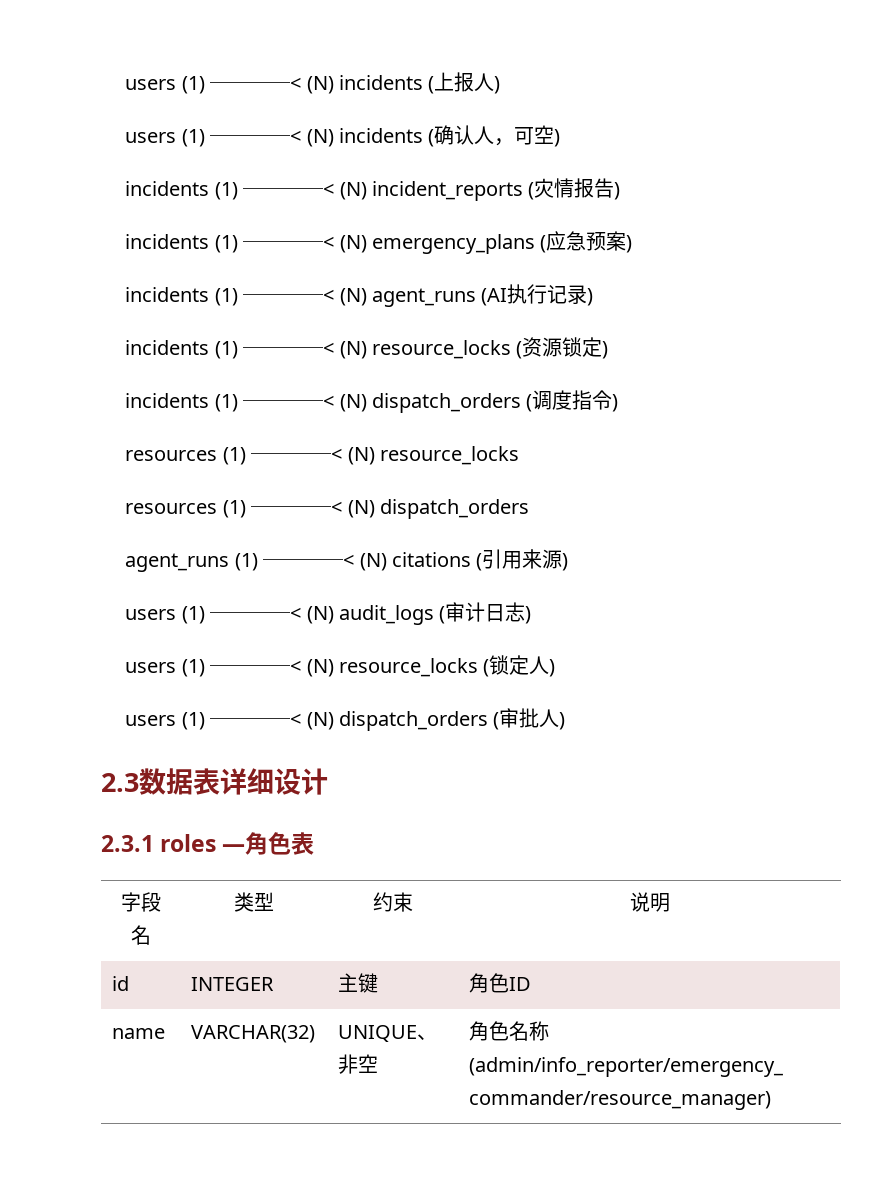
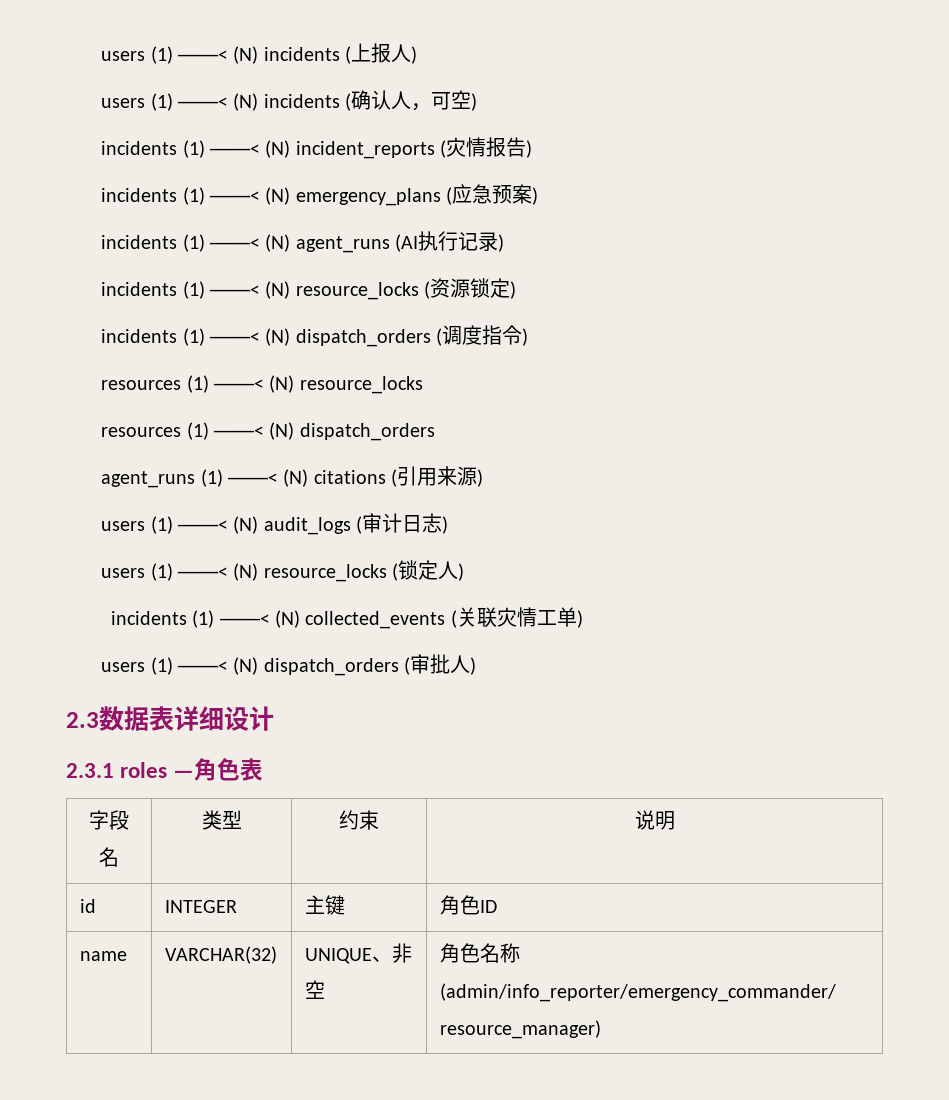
+ incidents (1) ────< (N) collected_events (关联灾情工单)

